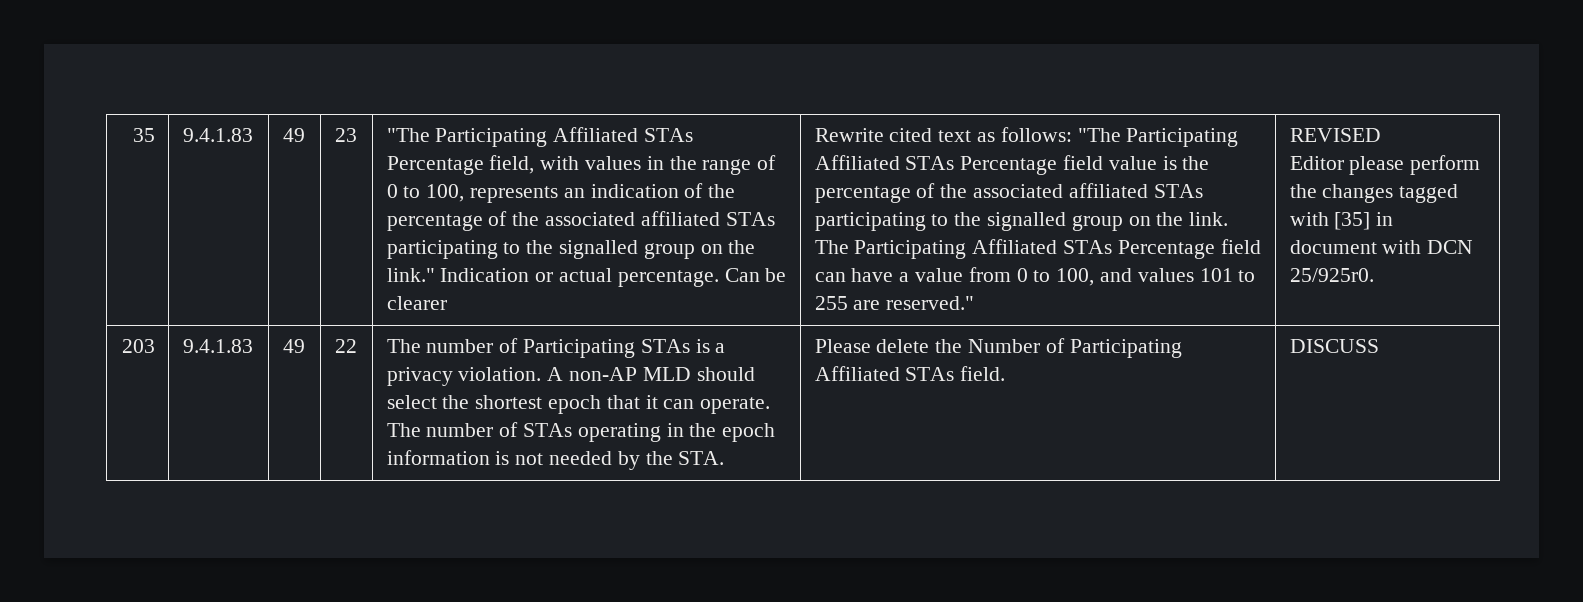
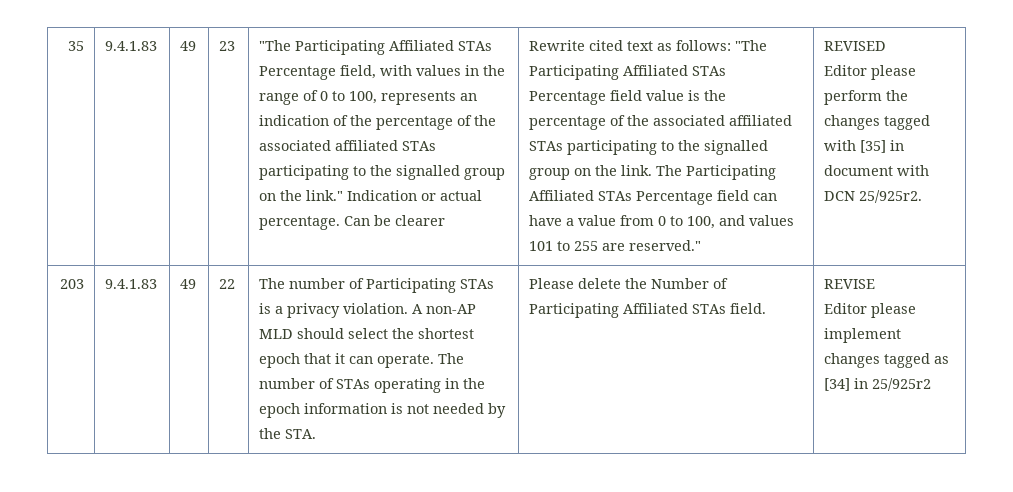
- Editor please perform the changes tagged with [35] in document with DCN 25/925r0.
+ Editor please perform the changes tagged with [35] in document with DCN 25/925r2.
- DISCUSS
+ REVISE
+ Editor please implement changes tagged as [34] in 25/925r2

